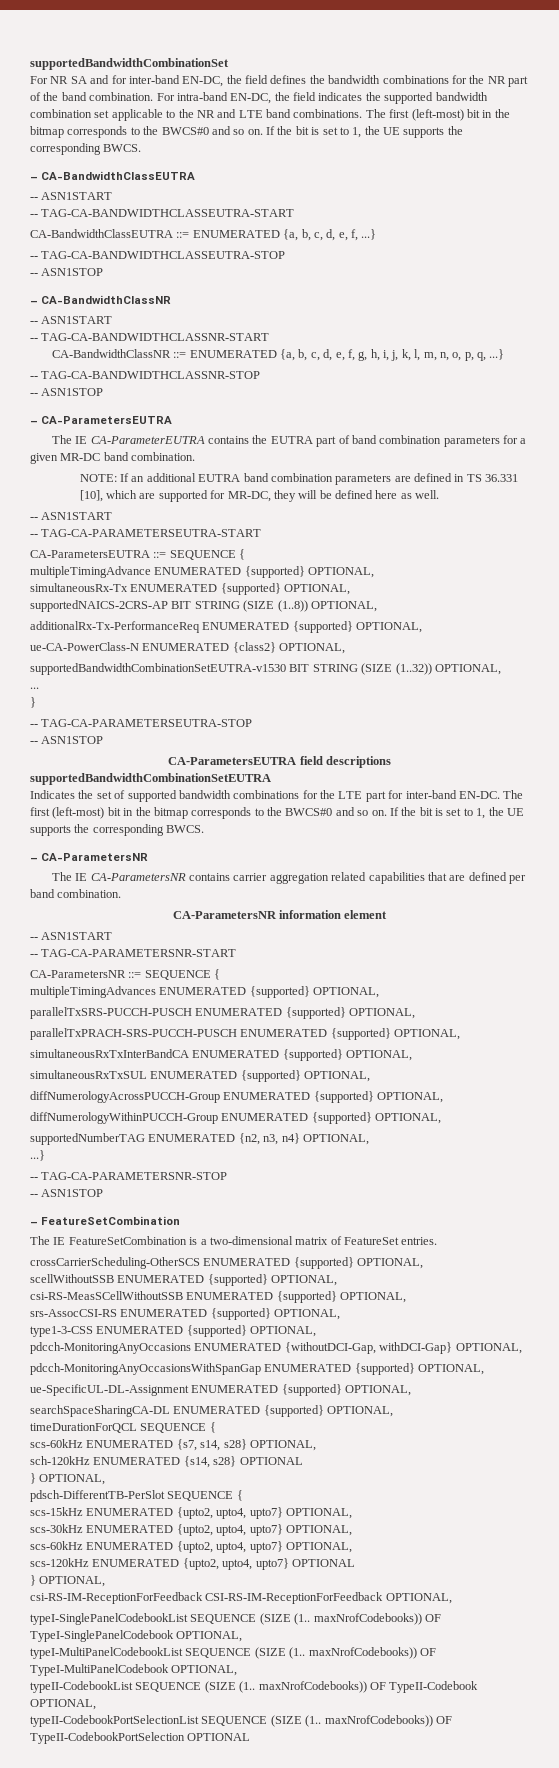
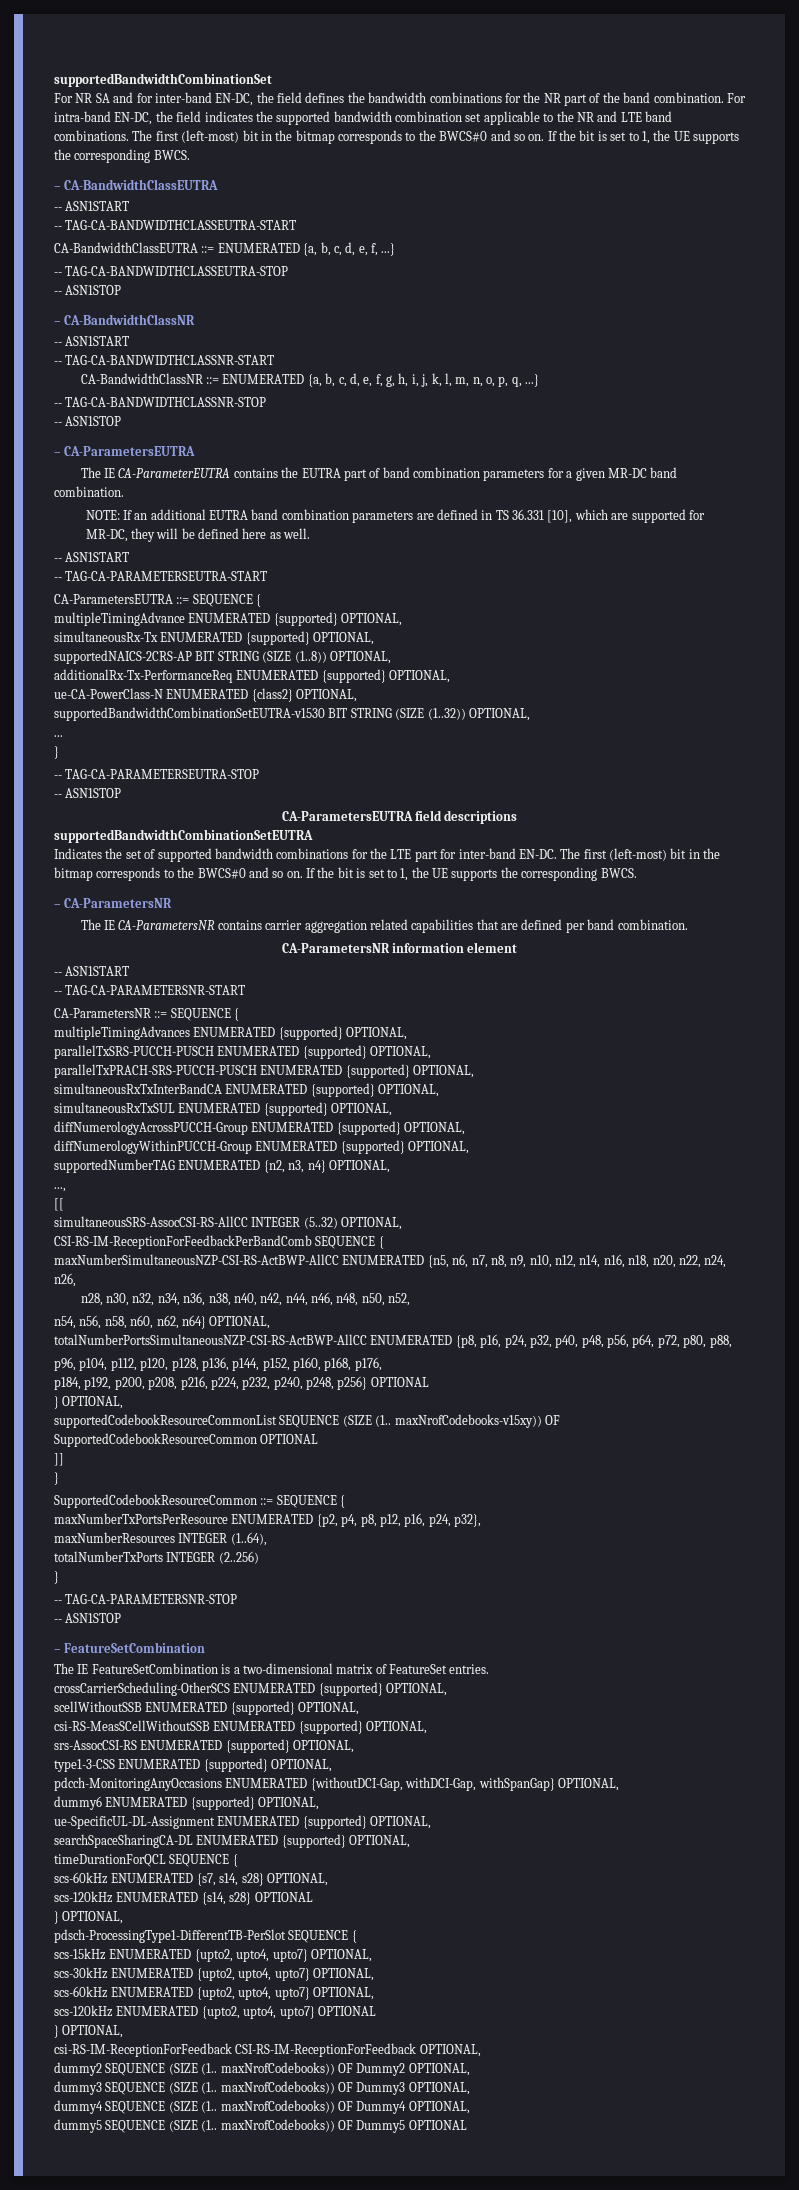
  supportedNumberTAG ENUMERATED {n2, n3, n4} OPTIONAL,
- ...}
+ ...,
+ [[
+ simultaneousSRS-AssocCSI-RS-AllCC INTEGER (5..32) OPTIONAL,
+ CSI-RS-IM-ReceptionForFeedbackPerBandComb SEQUENCE {
+ maxNumberSimultaneousNZP-CSI-RS-ActBWP-AllCC ENUMERATED {n5, n6, n7, n8, n9, n10, n12, n14, n16, n18, n20, n22, n24, n26,
+ n28, n30, n32, n34, n36, n38, n40, n42, n44, n46, n48, n50, n52,
+ n54, n56, n58, n60, n62, n64} OPTIONAL,
+ totalNumberPortsSimultaneousNZP-CSI-RS-ActBWP-AllCC ENUMERATED {p8, p16, p24, p32, p40, p48, p56, p64, p72, p80, p88,
+ p96, p104, p112, p120, p128, p136, p144, p152, p160, p168, p176,
+ p184, p192, p200, p208, p216, p224, p232, p240, p248, p256} OPTIONAL
+ } OPTIONAL,
+ supportedCodebookResourceCommonList SEQUENCE (SIZE (1.. maxNrofCodebooks-v15xy)) OF SupportedCodebookResourceCommon OPTIONAL
+ ]]
+ }
+ SupportedCodebookResourceCommon ::= SEQUENCE {
+ maxNumberTxPortsPerResource ENUMERATED {p2, p4, p8, p12, p16, p24, p32},
+ maxNumberResources INTEGER (1..64),
+ totalNumberTxPorts INTEGER (2..256)
+ }
- pdcch-MonitoringAnyOccasions ENUMERATED {withoutDCI-Gap, withDCI-Gap} OPTIONAL,
- pdcch-MonitoringAnyOccasionsWithSpanGap ENUMERATED {supported} OPTIONAL,
+ pdcch-MonitoringAnyOccasions ENUMERATED {withoutDCI-Gap, withDCI-Gap, withSpanGap} OPTIONAL,
+ dummy6 ENUMERATED {supported} OPTIONAL,
- sch-120kHz ENUMERATED {s14, s28} OPTIONAL
+ scs-120kHz ENUMERATED {s14, s28} OPTIONAL
- pdsch-DifferentTB-PerSlot SEQUENCE {
+ pdsch-ProcessingType1-DifferentTB-PerSlot SEQUENCE {
- typeI-SinglePanelCodebookList SEQUENCE (SIZE (1.. maxNrofCodebooks)) OF TypeI-SinglePanelCodebook OPTIONAL,
- typeI-MultiPanelCodebookList SEQUENCE (SIZE (1.. maxNrofCodebooks)) OF TypeI-MultiPanelCodebook OPTIONAL,
- typeII-CodebookList SEQUENCE (SIZE (1.. maxNrofCodebooks)) OF TypeII-Codebook OPTIONAL,
- typeII-CodebookPortSelectionList SEQUENCE (SIZE (1.. maxNrofCodebooks)) OF TypeII-CodebookPortSelection OPTIONAL
+ dummy2 SEQUENCE (SIZE (1.. maxNrofCodebooks)) OF Dummy2 OPTIONAL,
+ dummy3 SEQUENCE (SIZE (1.. maxNrofCodebooks)) OF Dummy3 OPTIONAL,
+ dummy4 SEQUENCE (SIZE (1.. maxNrofCodebooks)) OF Dummy4 OPTIONAL,
+ dummy5 SEQUENCE (SIZE (1.. maxNrofCodebooks)) OF Dummy5 OPTIONAL

